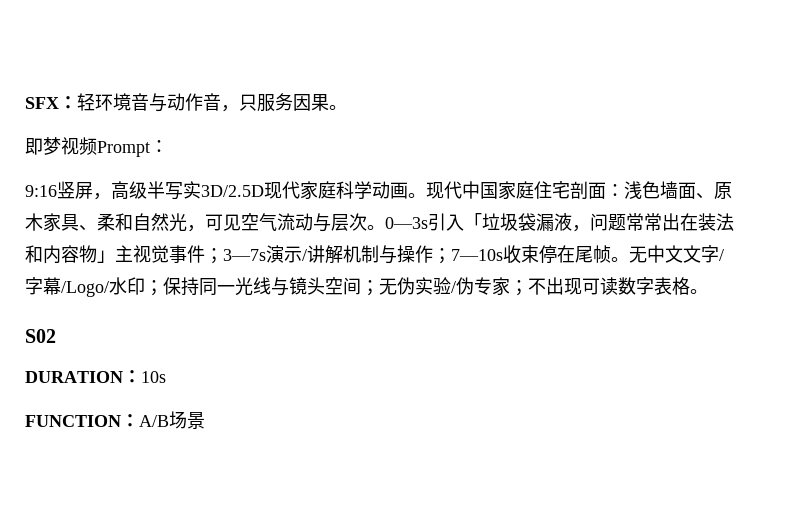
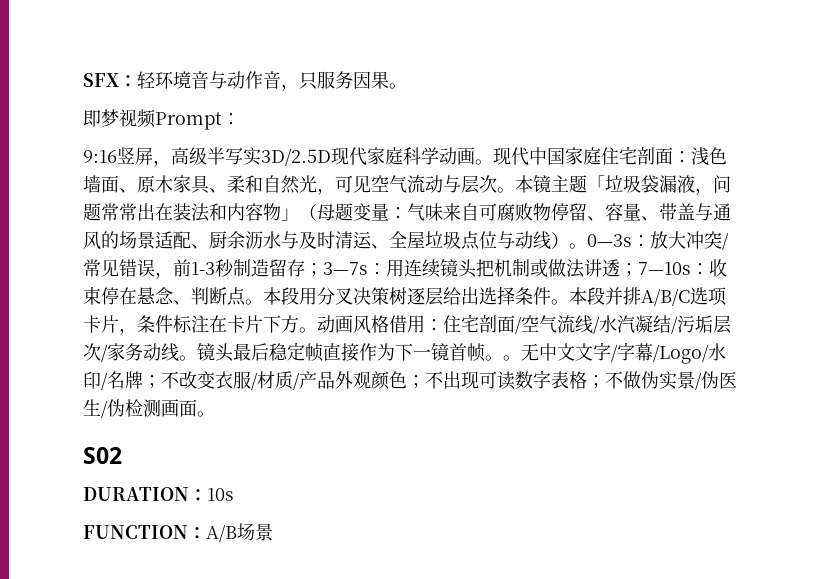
- 0—3s引入「垃圾袋漏液，问题常常出在装法和内容物」主视觉事件；3—7s演示/讲解机制与操作；7—10s收束停在尾帧。
+ 本镜主题「垃圾袋漏液，问题常常出在装法和内容物」（母题变量：气味来自可腐败物停留、容量、带盖与通风的场景适配、厨余沥水与及时清运、全屋垃圾点位与动线）。0—3s：放大冲突/常见错误，前1-3秒制造留存；3—7s：用连续镜头把机制或做法讲透；7—10s：收束停在悬念、判断点。本段用分叉决策树逐层给出选择条件。本段并排A/B/C选项卡片，条件标注在卡片下方。动画风格借用：住宅剖面/空气流线/水汽凝结/污垢层次/家务动线。镜头最后稳定帧直接作为下一镜首帧。。
- 无中文文字/字幕/Logo/水印；保持同一光线与镜头空间；无伪实验/伪专家；不出现可读数字表格。
+ 无中文文字/字幕/Logo/水印/名牌；不改变衣服/材质/产品外观颜色；不出现可读数字表格；不做伪实景/伪医生/伪检测画面。

